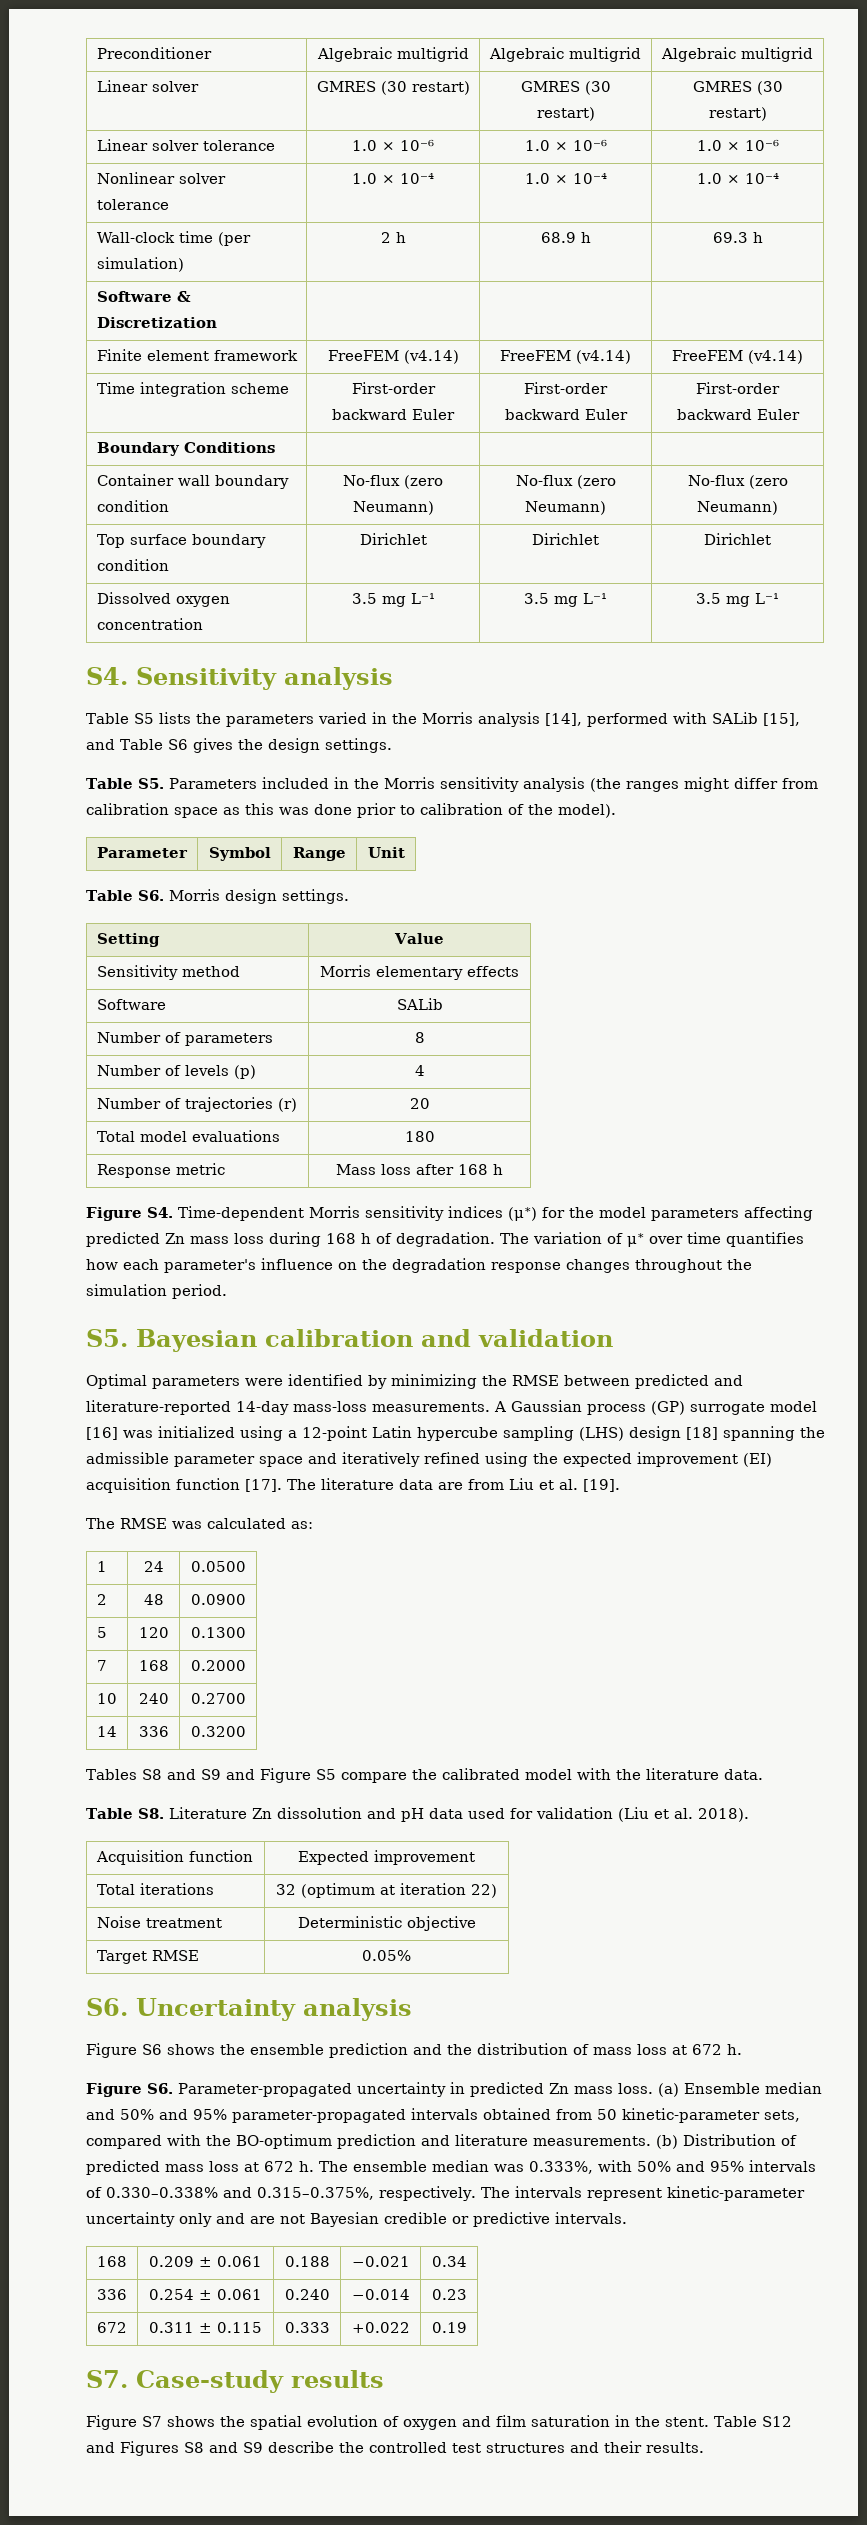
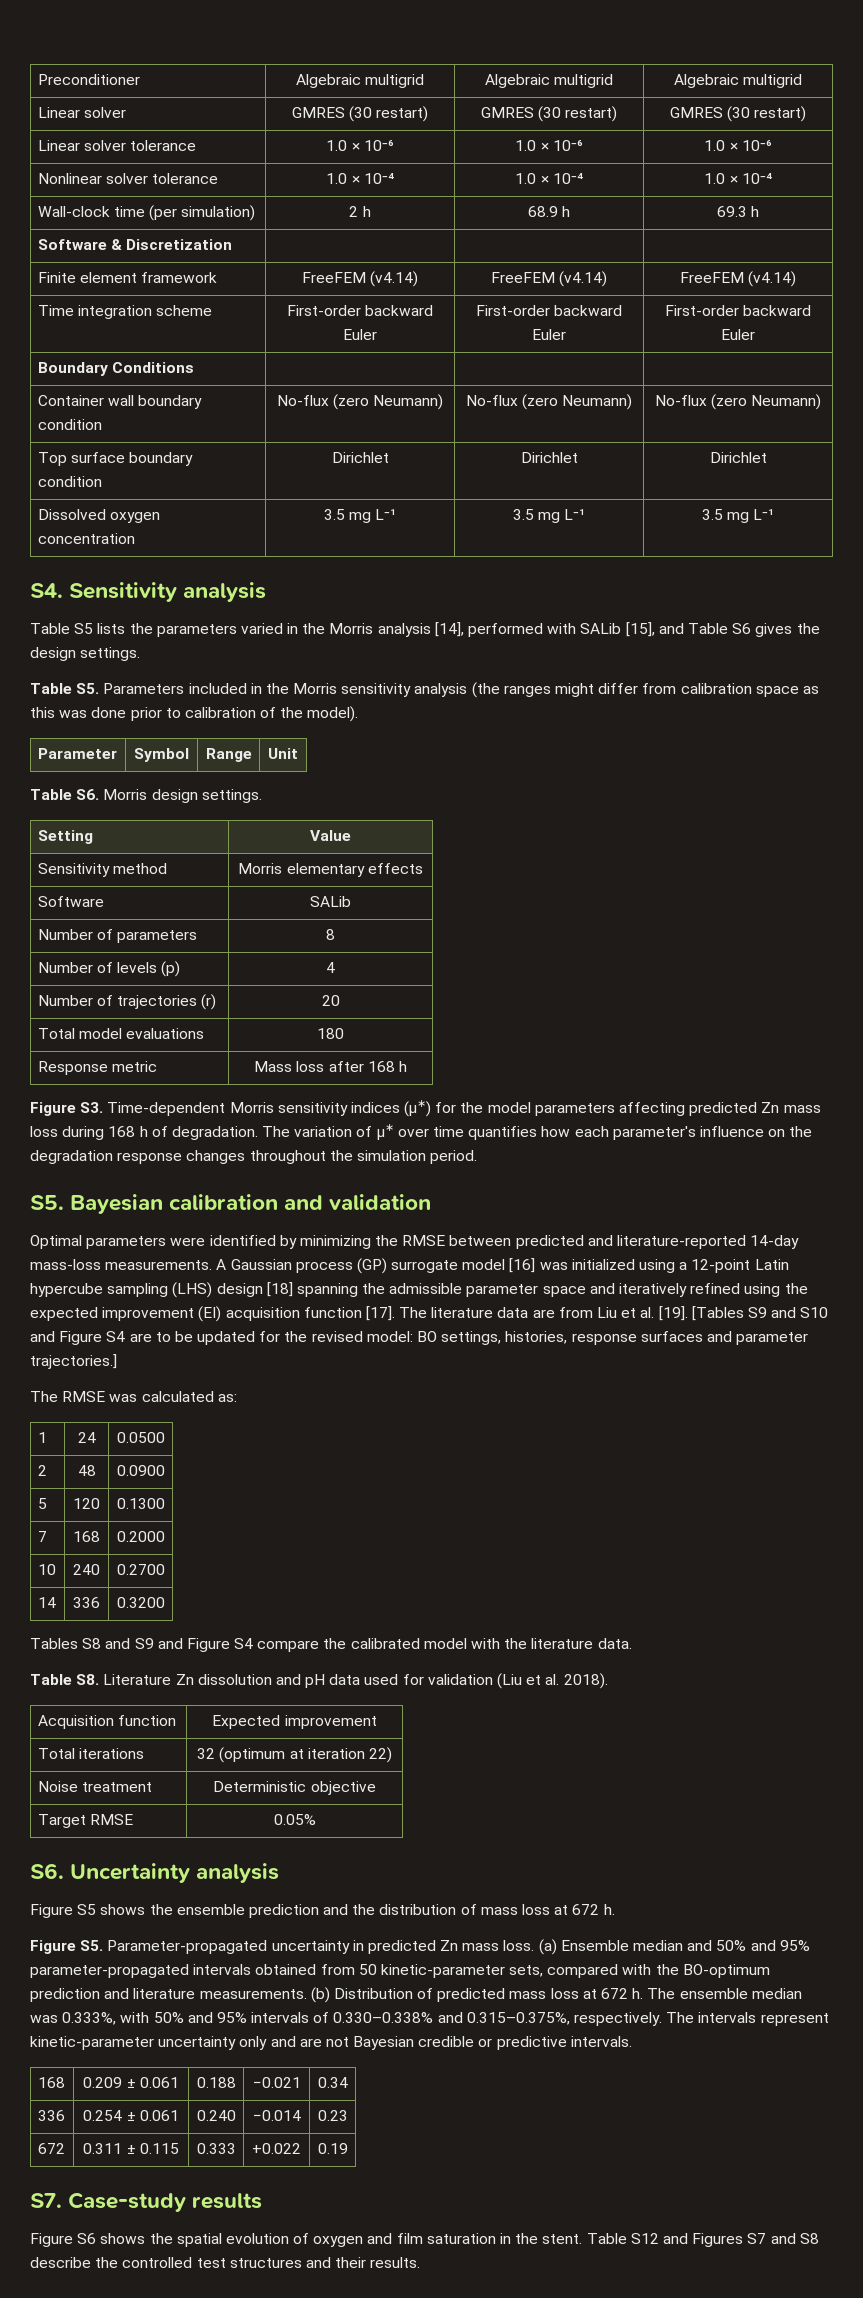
- Figure S4. Time-dependent Morris sensitivity indices (μ∗) for the model parameters affecting predicted Zn mass loss during 168 h of degradation.
+ Figure S3. Time-dependent Morris sensitivity indices (μ∗) for the model parameters affecting predicted Zn mass loss during 168 h of degradation.
+ [Tables S9 and S10 and Figure S4 are to be updated for the revised model: BO settings, histories, response surfaces and parameter trajectories.]
- Tables S8 and S9 and Figure S5 compare the calibrated model with the literature data.
+ Tables S8 and S9 and Figure S4 compare the calibrated model with the literature data.
- Figure S6 shows the ensemble prediction and the distribution of mass loss at 672 h.
+ Figure S5 shows the ensemble prediction and the distribution of mass loss at 672 h.
- Figure S6. Parameter-propagated uncertainty in predicted Zn mass loss.
+ Figure S5. Parameter-propagated uncertainty in predicted Zn mass loss.
- Figure S7 shows the spatial evolution of oxygen and film saturation in the stent.
+ Figure S6 shows the spatial evolution of oxygen and film saturation in the stent.
- Table S12 and Figures S8 and S9 describe the controlled test structures and their results.
+ Table S12 and Figures S7 and S8 describe the controlled test structures and their results.

